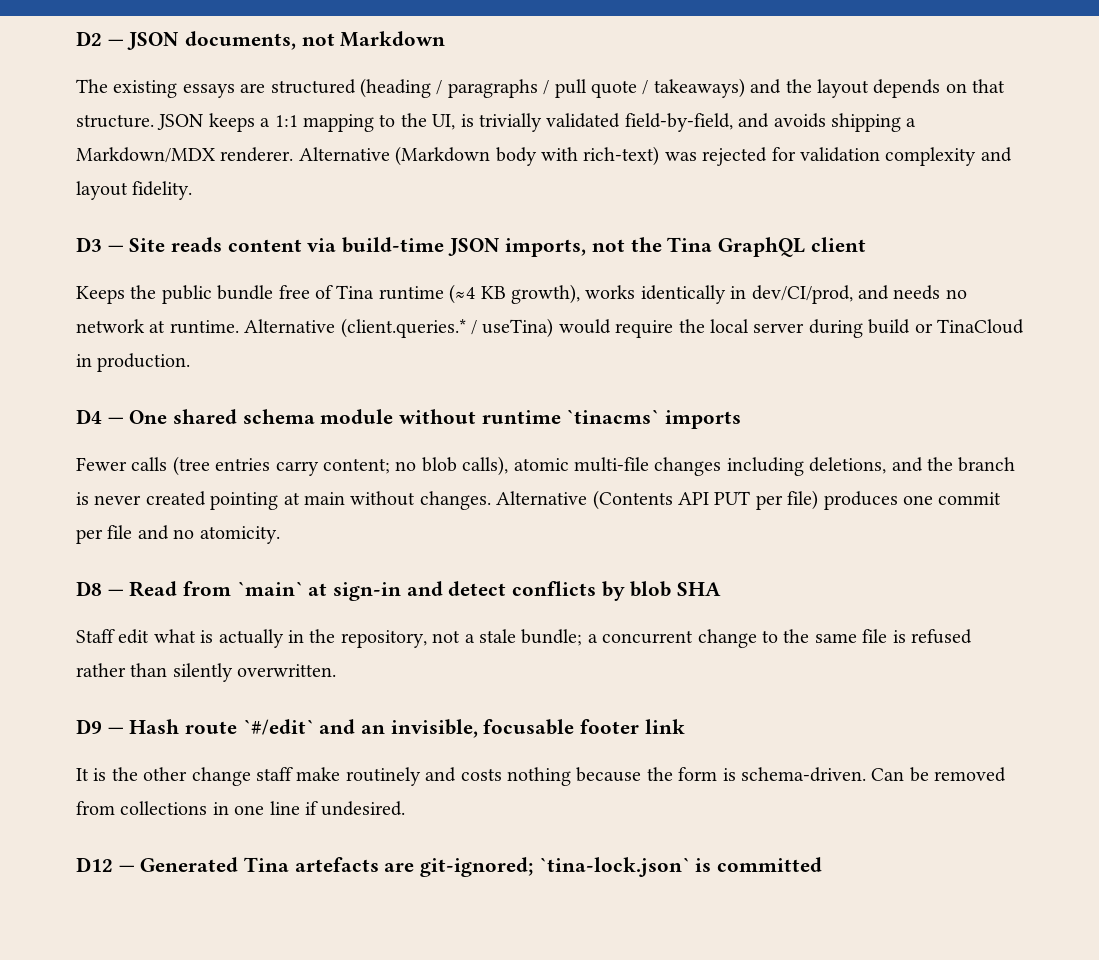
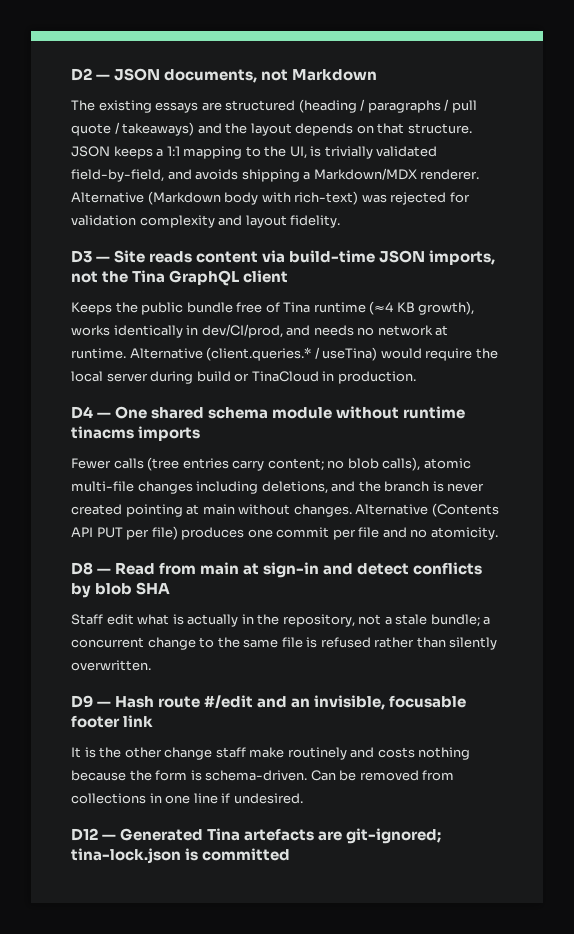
- D4 — One shared schema module without runtime `tinacms` imports
+ D4 — One shared schema module without runtime tinacms imports
- D8 — Read from `main` at sign-in and detect conflicts by blob SHA
+ D8 — Read from main at sign-in and detect conflicts by blob SHA
- D9 — Hash route `#/edit` and an invisible, focusable footer link
+ D9 — Hash route #/edit and an invisible, focusable footer link
- D12 — Generated Tina artefacts are git-ignored; `tina-lock.json` is committed
+ D12 — Generated Tina artefacts are git-ignored; tina-lock.json is committed

